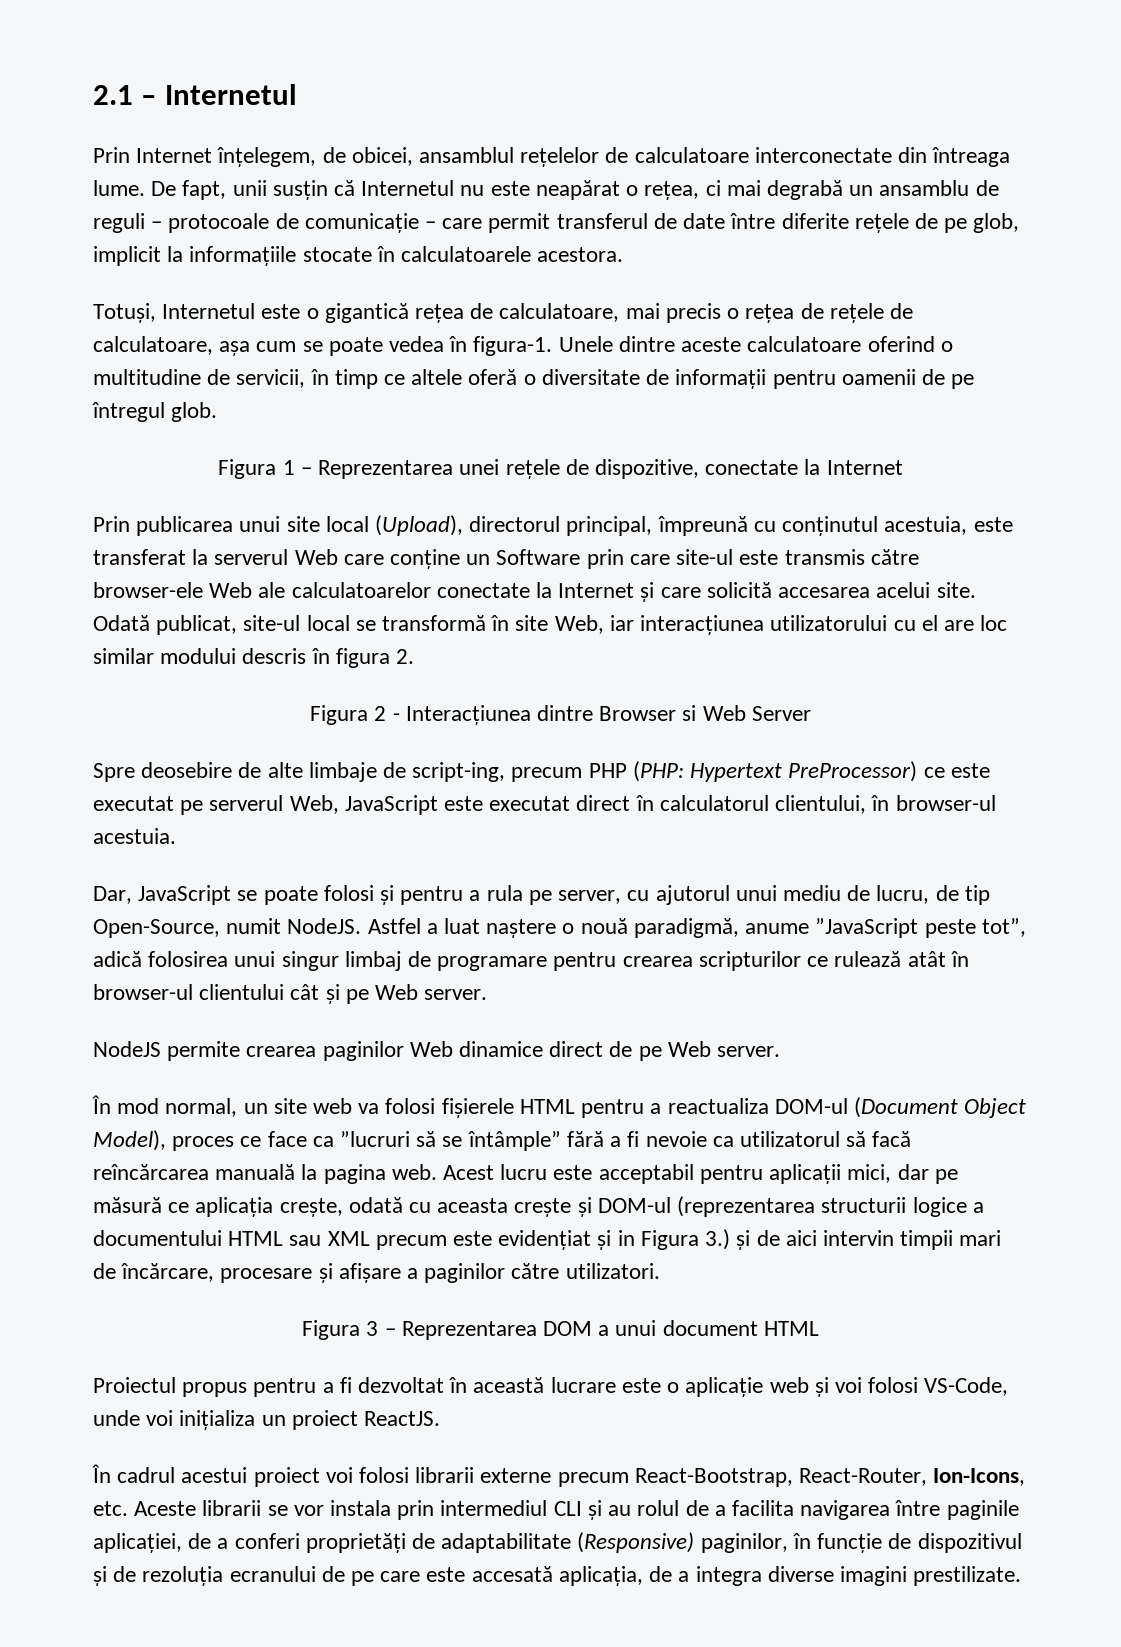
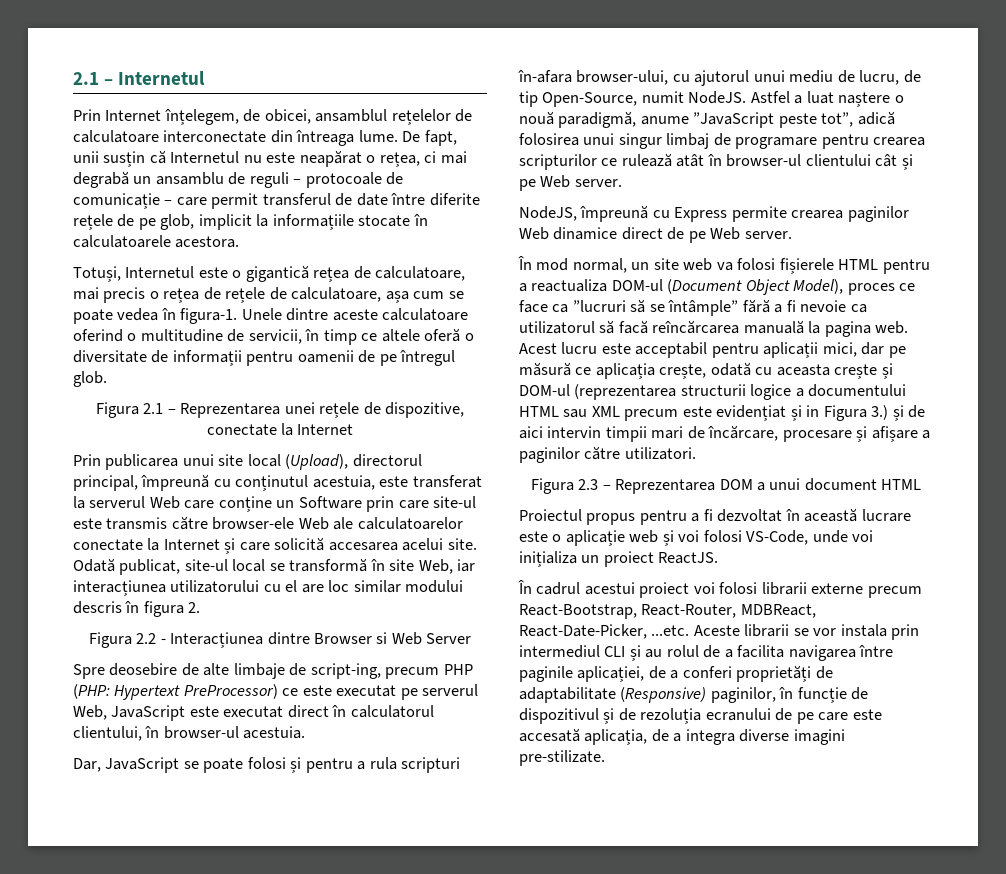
- Figura 1 – Reprezentarea unei rețele de dispozitive, conectate la Internet
+ Figura 2.1 – Reprezentarea unei rețele de dispozitive, conectate la Internet
- Figura 2 - Interacțiunea dintre Browser si Web Server
+ Figura 2.2 - Interacțiunea dintre Browser si Web Server
- Dar, JavaScript se poate folosi și pentru a rula pe server, cu ajutorul unui mediu de lucru, de tip Open-Source, numit NodeJS.
+ Dar, JavaScript se poate folosi și pentru a rula scripturi în-afara browser-ului, cu ajutorul unui mediu de lucru, de tip Open-Source, numit NodeJS.
- NodeJS permite crearea paginilor Web dinamice direct de pe Web server.
+ NodeJS, împreună cu Express permite crearea paginilor Web dinamice direct de pe Web server.
- Figura 3 – Reprezentarea DOM a unui document HTML
+ Figura 2.3 – Reprezentarea DOM a unui document HTML
- În cadrul acestui proiect voi folosi librarii externe precum React-Bootstrap, React-Router, Ion-Icons, etc. Aceste librarii se vor instala prin intermediul CLI și au rolul de a facilita navigarea între paginile aplicației, de a conferi proprietăți de adaptabilitate (Responsive) paginilor, în funcție de dispozitivul și de rezoluția ecranului de pe care este accesată aplicația, de a integra diverse imagini prestilizate.
+ În cadrul acestui proiect voi folosi librarii externe precum React-Bootstrap, React-Router, MDBReact, React-Date-Picker, ...etc. Aceste librarii se vor instala prin intermediul CLI și au rolul de a facilita navigarea între paginile aplicației, de a conferi proprietăți de adaptabilitate (Responsive) paginilor, în funcție de dispozitivul și de rezoluția ecranului de pe care este accesată aplicația, de a integra diverse imagini pre-stilizate.

